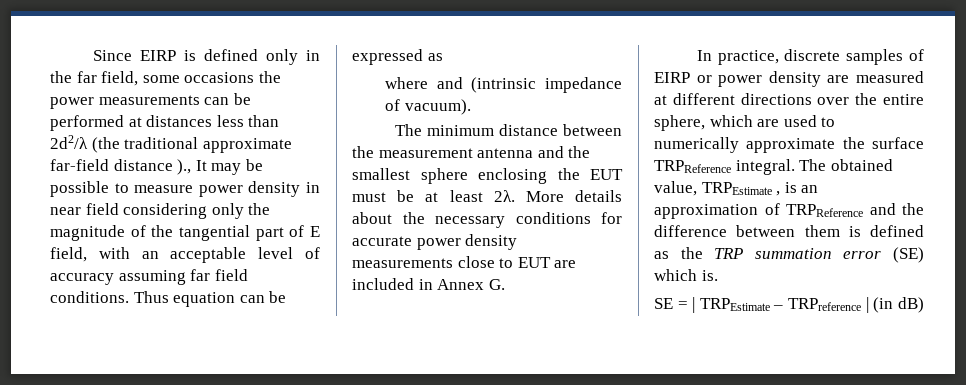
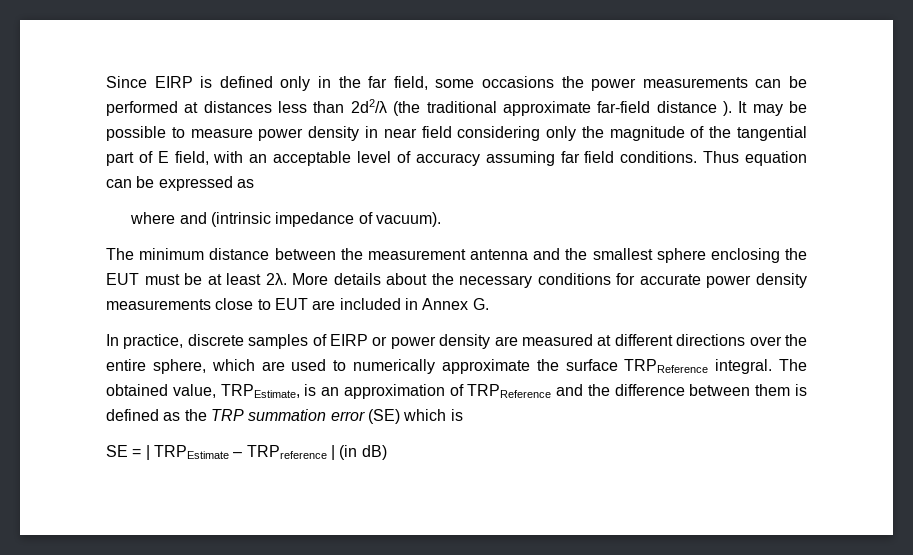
- Since EIRP is defined only in the far field, some occasions the power measurements can be performed at distances less than 2d2/λ (the traditional approximate far-field distance )., It may be possible to measure power density in near field considering only the magnitude of the tangential part of E field, with an acceptable level of accuracy assuming far field conditions.
+ Since EIRP is defined only in the far field, some occasions the power measurements can be performed at distances less than 2d2/λ (the traditional approximate far-field distance ). It may be possible to measure power density in near field considering only the magnitude of the tangential part of E field, with an acceptable level of accuracy assuming far field conditions.
- The obtained value, TRPEstimate , is an approximation of TRPReference and the difference between them is defined as the TRP summation error (SE) which is.
+ The obtained value, TRPEstimate, is an approximation of TRPReference and the difference between them is defined as the TRP summation error (SE) which is

